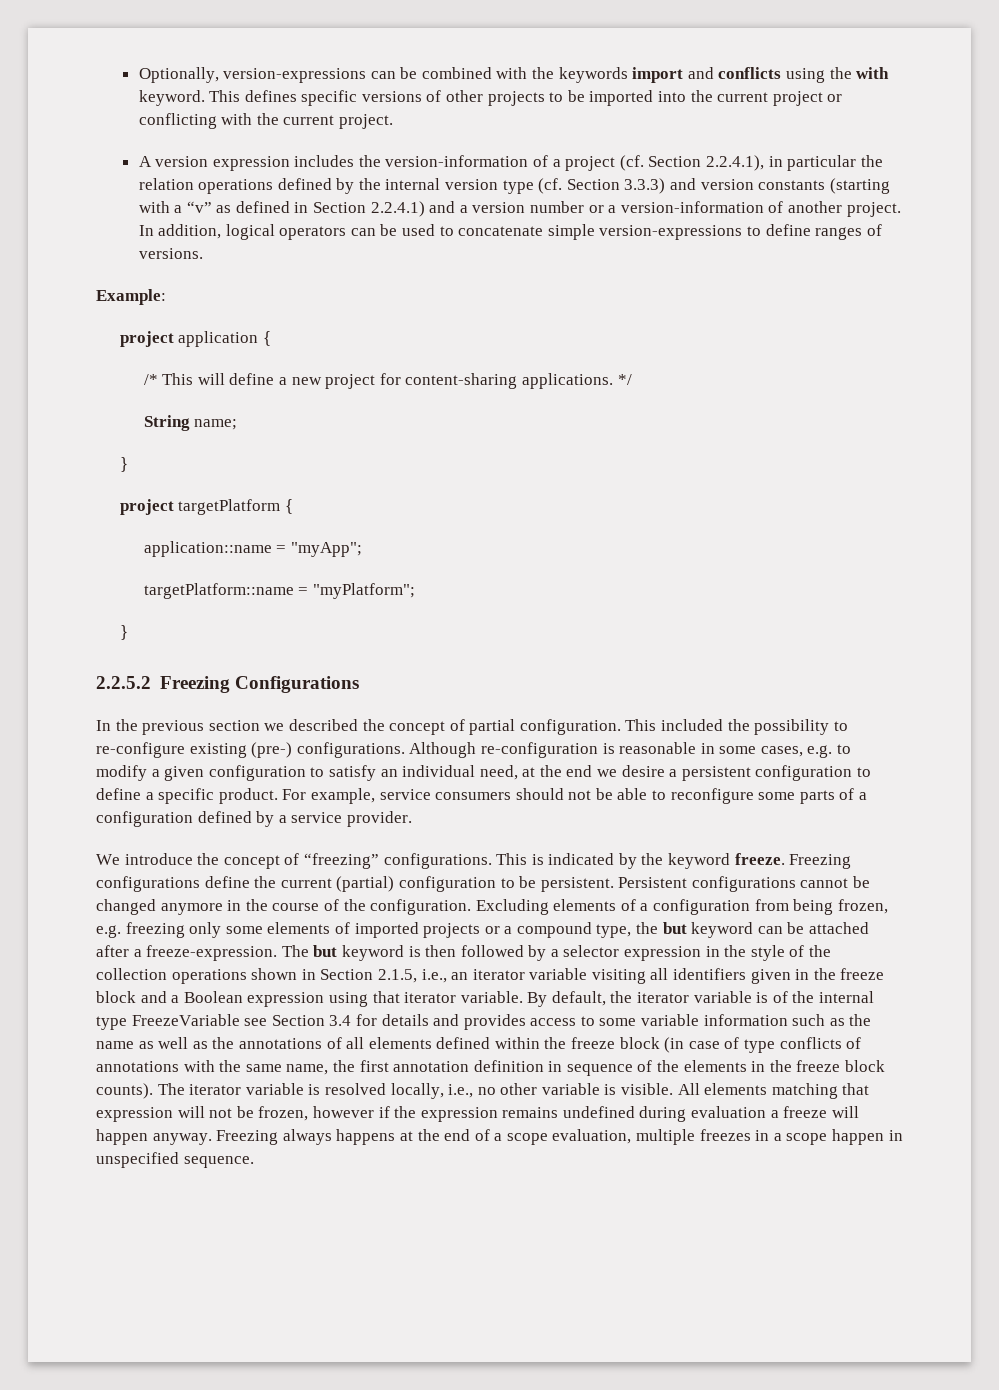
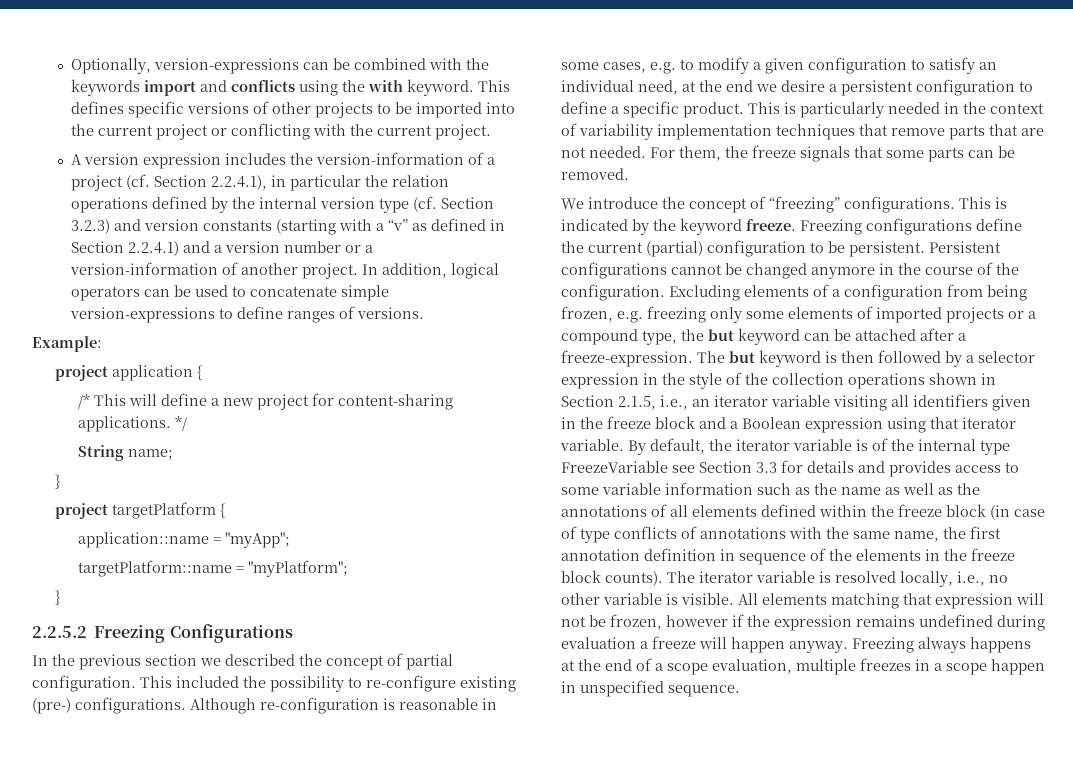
- A version expression includes the version-information of a project (cf. Section 2.2.4.1), in particular the relation operations defined by the internal version type (cf. Section 3.3.3) and version constants (starting with a “v” as defined in Section 2.2.4.1) and a version number or a version-information of another project.
+ A version expression includes the version-information of a project (cf. Section 2.2.4.1), in particular the relation operations defined by the internal version type (cf. Section 3.2.3) and version constants (starting with a “v” as defined in Section 2.2.4.1) and a version number or a version-information of another project.
- For example, service consumers should not be able to reconfigure some parts of a configuration defined by a service provider.
+ This is particularly needed in the context of variability implementation techniques that remove parts that are not needed. For them, the freeze signals that some parts can be removed.
- By default, the iterator variable is of the internal type FreezeVariable see Section 3.4 for details and provides access to some variable information such as the name as well as the annotations of all elements defined within the freeze block (in case of type conflicts of annotations with the same name, the first annotation definition in sequence of the elements in the freeze block counts).
+ By default, the iterator variable is of the internal type FreezeVariable see Section 3.3 for details and provides access to some variable information such as the name as well as the annotations of all elements defined within the freeze block (in case of type conflicts of annotations with the same name, the first annotation definition in sequence of the elements in the freeze block counts).

